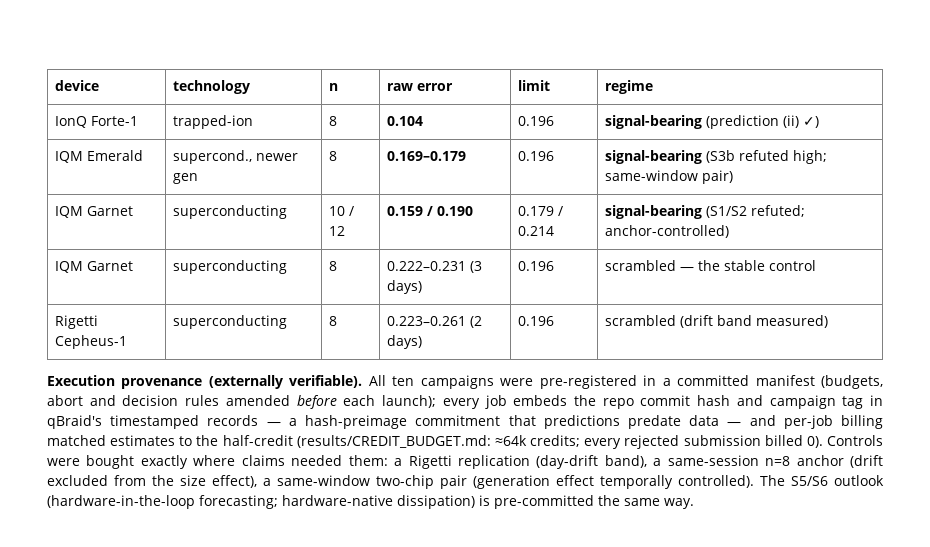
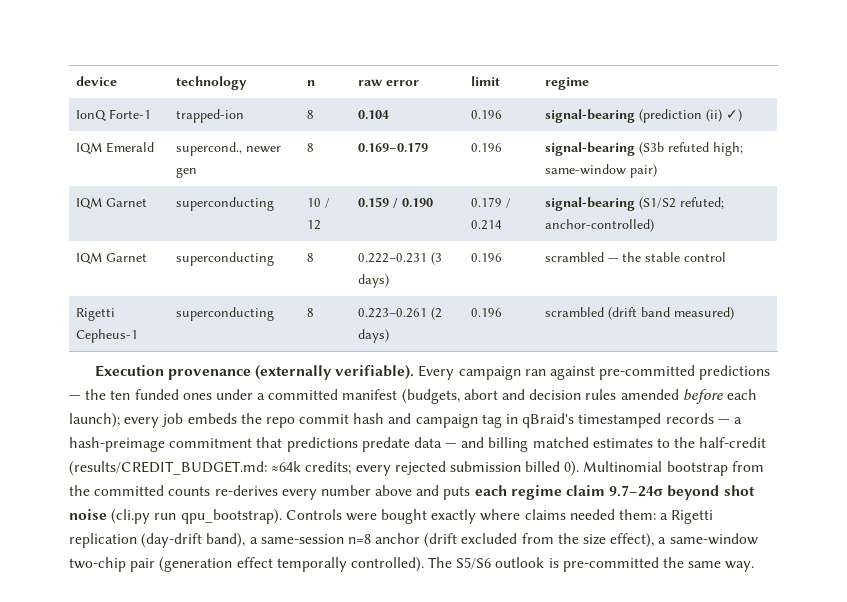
- All ten campaigns were pre-registered in a committed manifest (budgets, abort and decision rules amended before each launch); every job embeds the repo commit hash and campaign tag in qBraid's timestamped records — a hash-preimage commitment that predictions predate data — and per-job billing matched estimates to the half-credit (results/CREDIT_BUDGET.md: ≈64k credits; every rejected submission billed 0).
+ Every campaign ran against pre-committed predictions — the ten funded ones under a committed manifest (budgets, abort and decision rules amended before each launch); every job embeds the repo commit hash and campaign tag in qBraid's timestamped records — a hash-preimage commitment that predictions predate data — and billing matched estimates to the half-credit (results/CREDIT_BUDGET.md: ≈64k credits; every rejected submission billed 0).
+ Multinomial bootstrap from the committed counts re-derives every number above and puts each regime claim 9.7–24σ beyond shot noise (cli.py run qpu_bootstrap).
- The S5/S6 outlook (hardware-in-the-loop forecasting; hardware-native dissipation) is pre-committed the same way.
+ The S5/S6 outlook is pre-committed the same way.

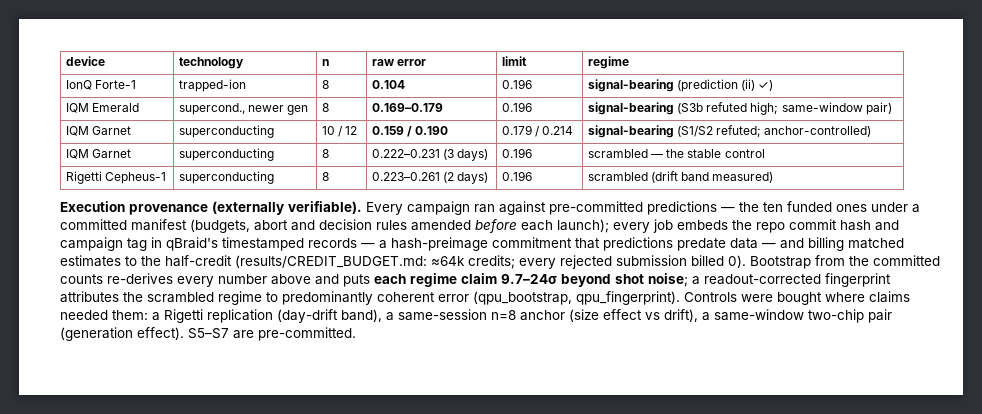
- Multinomial bootstrap from the committed counts re-derives every number above and puts each regime claim 9.7–24σ beyond shot noise (cli.py run qpu_bootstrap).
+ Bootstrap from the committed counts re-derives every number above and puts each regime claim 9.7–24σ beyond shot noise; a readout-corrected fingerprint attributes the scrambled regime to predominantly coherent error (qpu_bootstrap, qpu_fingerprint).
- Controls were bought exactly where claims needed them: a Rigetti replication (day-drift band), a same-session n=8 anchor (drift excluded from the size effect), a same-window two-chip pair (generation effect temporally controlled). The S5/S6 outlook is pre-committed the same way.
+ Controls were bought where claims needed them: a Rigetti replication (day-drift band), a same-session n=8 anchor (size effect vs drift), a same-window two-chip pair (generation effect). S5–S7 are pre-committed.

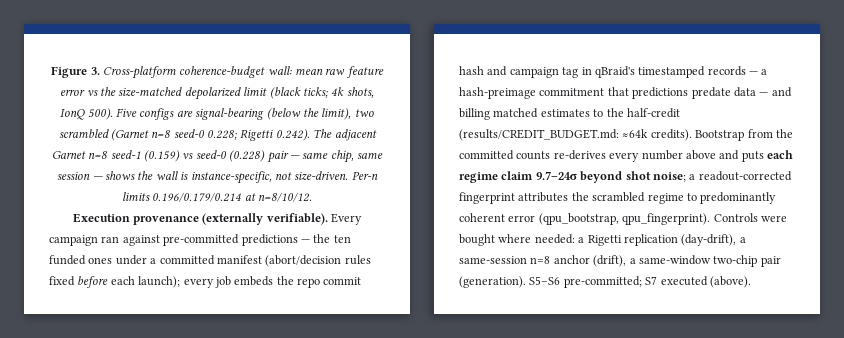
- device | technology | n | raw error | limit | regime
- IonQ Forte-1 | trapped-ion | 8 | 0.104 | 0.196 | signal-bearing (prediction (ii) ✓)
- IQM Emerald | supercond., newer gen | 8 | 0.169–0.179 | 0.196 | signal-bearing (S3b refuted high; same-window pair)
- IQM Garnet | superconducting | 10 / 12 | 0.159 / 0.190 | 0.179 / 0.214 | signal-bearing (S1/S2 refuted; anchor-controlled)
- IQM Garnet | superconducting | 8 | 0.222–0.231 (3 days) | 0.196 | scrambled — the stable control
- Rigetti Cepheus-1 | superconducting | 8 | 0.223–0.261 (2 days) | 0.196 | scrambled (drift band measured)
+ Figure 3. Cross-platform coherence-budget wall: mean raw feature error vs the size-matched depolarized limit (black ticks; 4k shots, IonQ 500). Five configs are signal-bearing (below the limit), two scrambled (Garnet n=8 seed-0 0.228; Rigetti 0.242). The adjacent Garnet n=8 seed-1 (0.159) vs seed-0 (0.228) pair — same chip, same session — shows the wall is instance-specific, not size-driven. Per-n limits 0.196/0.179/0.214 at n=8/10/12.
- Every campaign ran against pre-committed predictions — the ten funded ones under a committed manifest (budgets, abort and decision rules amended before each launch); every job embeds the repo commit hash and campaign tag in qBraid's timestamped records — a hash-preimage commitment that predictions predate data — and billing matched estimates to the half-credit (results/CREDIT_BUDGET.md: ≈64k credits; every rejected submission billed 0).
+ Every campaign ran against pre-committed predictions — the ten funded ones under a committed manifest (abort/decision rules fixed before each launch); every job embeds the repo commit hash and campaign tag in qBraid's timestamped records — a hash-preimage commitment that predictions predate data — and billing matched estimates to the half-credit (results/CREDIT_BUDGET.md: ≈64k credits).
- Controls were bought where claims needed them: a Rigetti replication (day-drift band), a same-session n=8 anchor (size effect vs drift), a same-window two-chip pair (generation effect). S5–S7 are pre-committed.
+ Controls were bought where needed: a Rigetti replication (day-drift), a same-session n=8 anchor (drift), a same-window two-chip pair (generation). S5–S6 pre-committed; S7 executed (above).

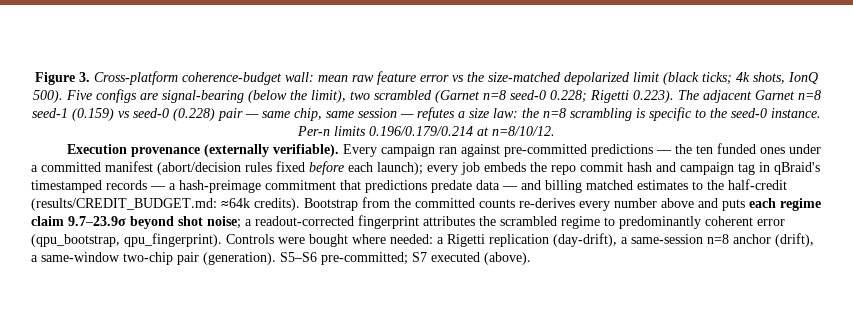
- Five configs are signal-bearing (below the limit), two scrambled (Garnet n=8 seed-0 0.228; Rigetti 0.242). The adjacent Garnet n=8 seed-1 (0.159) vs seed-0 (0.228) pair — same chip, same session — shows the wall is instance-specific, not size-driven.
+ Five configs are signal-bearing (below the limit), two scrambled (Garnet n=8 seed-0 0.228; Rigetti 0.223). The adjacent Garnet n=8 seed-1 (0.159) vs seed-0 (0.228) pair — same chip, same session — refutes a size law: the n=8 scrambling is specific to the seed-0 instance.
- Bootstrap from the committed counts re-derives every number above and puts each regime claim 9.7–24σ beyond shot noise; a readout-corrected fingerprint attributes the scrambled regime to predominantly coherent error (qpu_bootstrap, qpu_fingerprint).
+ Bootstrap from the committed counts re-derives every number above and puts each regime claim 9.7–23.9σ beyond shot noise; a readout-corrected fingerprint attributes the scrambled regime to predominantly coherent error (qpu_bootstrap, qpu_fingerprint).

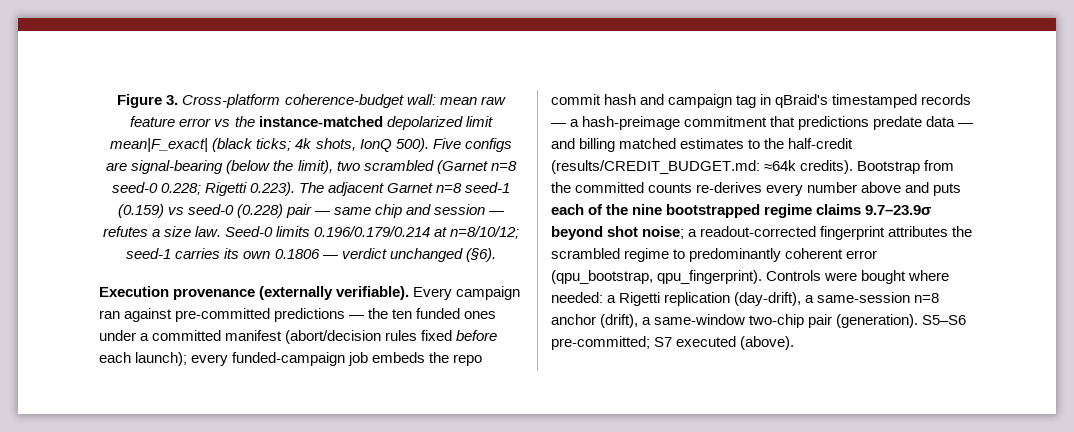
- Figure 3. Cross-platform coherence-budget wall: mean raw feature error vs the size-matched depolarized limit (black ticks; 4k shots, IonQ 500).
+ Figure 3. Cross-platform coherence-budget wall: mean raw feature error vs the instance-matched depolarized limit mean|F_exact| (black ticks; 4k shots, IonQ 500).
- Five configs are signal-bearing (below the limit), two scrambled (Garnet n=8 seed-0 0.228; Rigetti 0.223). The adjacent Garnet n=8 seed-1 (0.159) vs seed-0 (0.228) pair — same chip, same session — refutes a size law: the n=8 scrambling is specific to the seed-0 instance. Per-n limits 0.196/0.179/0.214 at n=8/10/12.
+ Five configs are signal-bearing (below the limit), two scrambled (Garnet n=8 seed-0 0.228; Rigetti 0.223). The adjacent Garnet n=8 seed-1 (0.159) vs seed-0 (0.228) pair — same chip and session — refutes a size law. Seed-0 limits 0.196/0.179/0.214 at n=8/10/12; seed-1 carries its own 0.1806 — verdict unchanged (§6).
- Every campaign ran against pre-committed predictions — the ten funded ones under a committed manifest (abort/decision rules fixed before each launch); every job embeds the repo commit hash and campaign tag in qBraid's timestamped records — a hash-preimage commitment that predictions predate data — and billing matched estimates to the half-credit (results/CREDIT_BUDGET.md: ≈64k credits).
+ Every campaign ran against pre-committed predictions — the ten funded ones under a committed manifest (abort/decision rules fixed before each launch); every funded-campaign job embeds the repo commit hash and campaign tag in qBraid's timestamped records — a hash-preimage commitment that predictions predate data — and billing matched estimates to the half-credit (results/CREDIT_BUDGET.md: ≈64k credits).
- Bootstrap from the committed counts re-derives every number above and puts each regime claim 9.7–23.9σ beyond shot noise; a readout-corrected fingerprint attributes the scrambled regime to predominantly coherent error (qpu_bootstrap, qpu_fingerprint).
+ Bootstrap from the committed counts re-derives every number above and puts each of the nine bootstrapped regime claims 9.7–23.9σ beyond shot noise; a readout-corrected fingerprint attributes the scrambled regime to predominantly coherent error (qpu_bootstrap, qpu_fingerprint).

